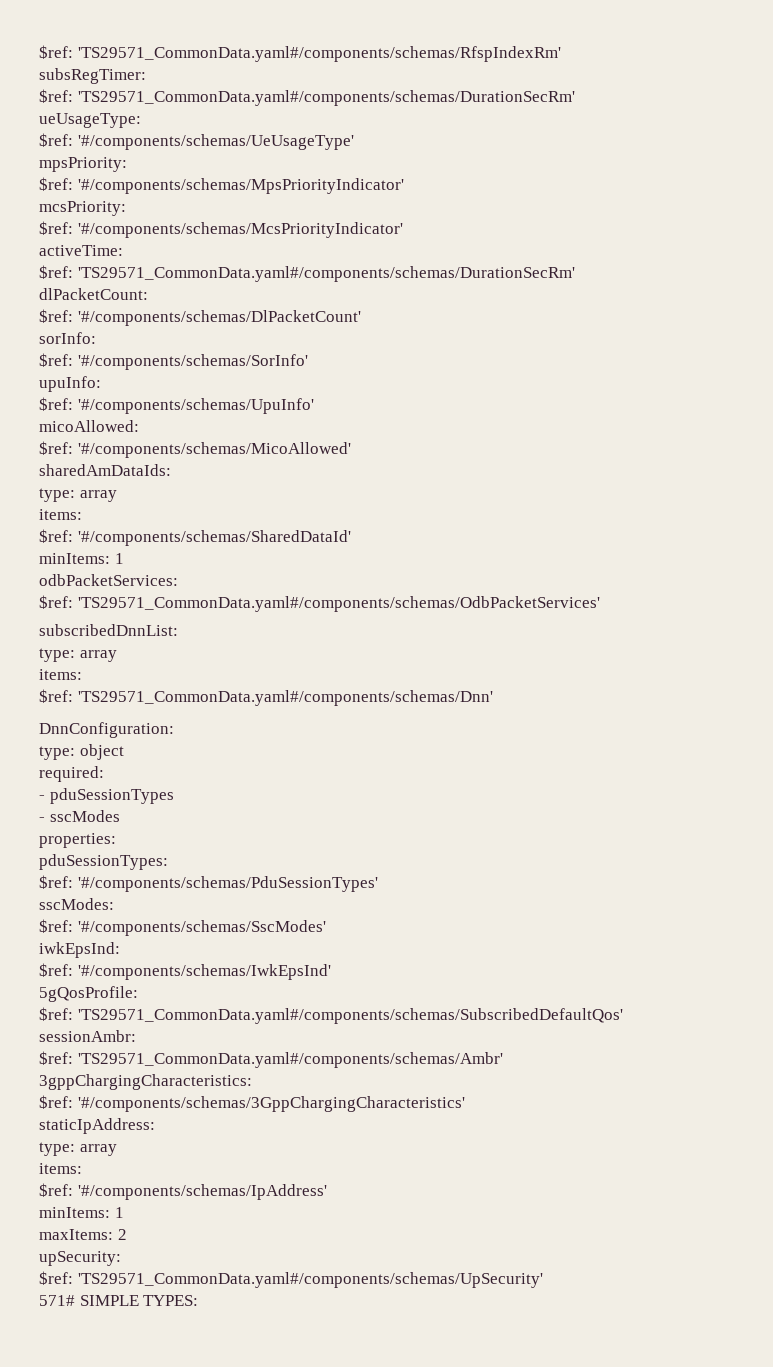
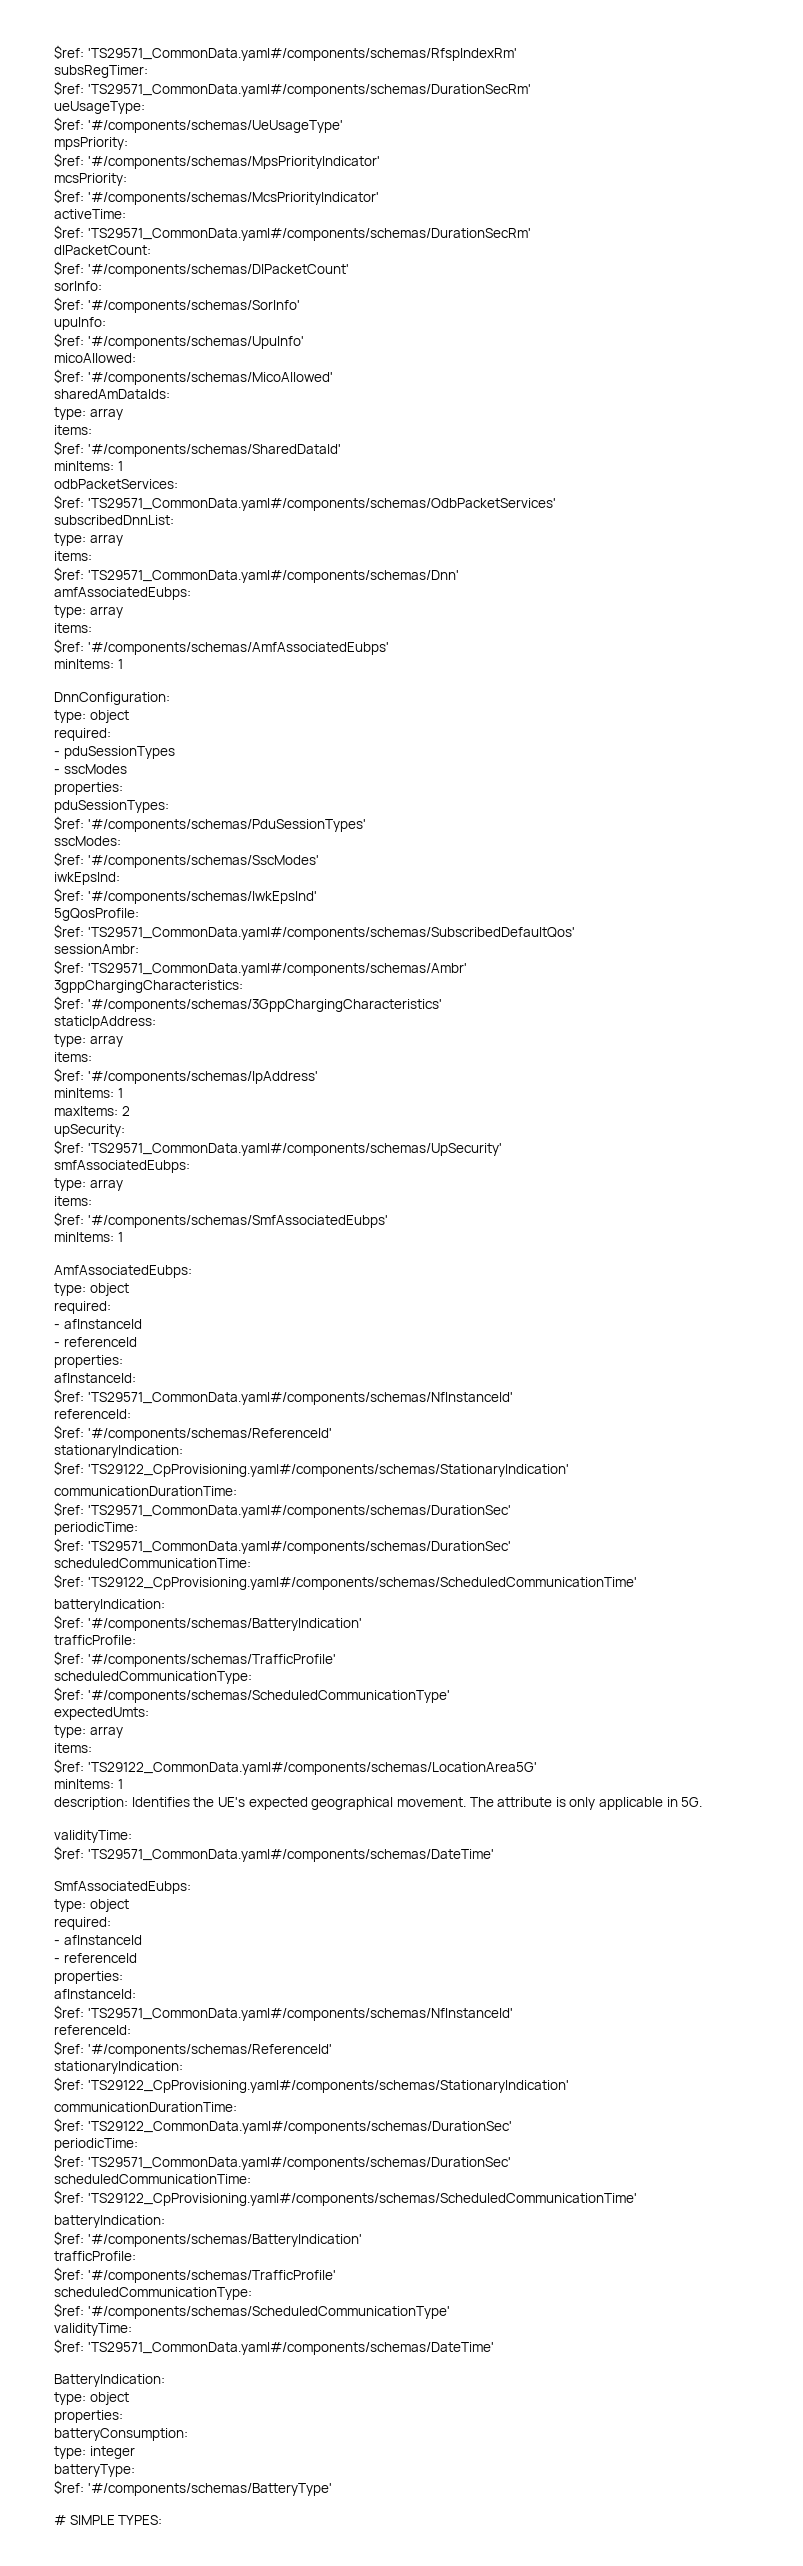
+ amfAssociatedEubps:
+ type: array
+ items:
+ $ref: '#/components/schemas/AmfAssociatedEubps'
+ minItems: 1
- 571# SIMPLE TYPES:
+ smfAssociatedEubps:
+ type: array
+ items:
+ $ref: '#/components/schemas/SmfAssociatedEubps'
+ minItems: 1
+ AmfAssociatedEubps:
+ type: object
+ required:
+ - afInstanceId
+ - referenceId
+ properties:
+ afInstanceId:
+ $ref: 'TS29571_CommonData.yaml#/components/schemas/NfInstanceId'
+ referenceId:
+ $ref: '#/components/schemas/ReferenceId'
+ stationaryIndication:
+ $ref: 'TS29122_CpProvisioning.yaml#/components/schemas/StationaryIndication'
+ communicationDurationTime:
+ $ref: 'TS29571_CommonData.yaml#/components/schemas/DurationSec'
+ periodicTime:
+ $ref: 'TS29571_CommonData.yaml#/components/schemas/DurationSec'
+ scheduledCommunicationTime:
+ $ref: 'TS29122_CpProvisioning.yaml#/components/schemas/ScheduledCommunicationTime'
+ batteryIndication:
+ $ref: '#/components/schemas/BatteryIndication'
+ trafficProfile:
+ $ref: '#/components/schemas/TrafficProfile'
+ scheduledCommunicationType:
+ $ref: '#/components/schemas/ScheduledCommunicationType'
+ expectedUmts:
+ type: array
+ items:
+ $ref: 'TS29122_CommonData.yaml#/components/schemas/LocationArea5G'
+ minItems: 1
+ description: Identifies the UE's expected geographical movement. The attribute is only applicable in 5G.
+ validityTime:
+ $ref: 'TS29571_CommonData.yaml#/components/schemas/DateTime'
+ SmfAssociatedEubps:
+ type: object
+ required:
+ - afInstanceId
+ - referenceId
+ properties:
+ afInstanceId:
+ $ref: 'TS29571_CommonData.yaml#/components/schemas/NfInstanceId'
+ referenceId:
+ $ref: '#/components/schemas/ReferenceId'
+ stationaryIndication:
+ $ref: 'TS29122_CpProvisioning.yaml#/components/schemas/StationaryIndication'
+ communicationDurationTime:
+ $ref: 'TS29122_CommonData.yaml#/components/schemas/DurationSec'
+ periodicTime:
+ $ref: 'TS29571_CommonData.yaml#/components/schemas/DurationSec'
+ scheduledCommunicationTime:
+ $ref: 'TS29122_CpProvisioning.yaml#/components/schemas/ScheduledCommunicationTime'
+ batteryIndication:
+ $ref: '#/components/schemas/BatteryIndication'
+ trafficProfile:
+ $ref: '#/components/schemas/TrafficProfile'
+ scheduledCommunicationType:
+ $ref: '#/components/schemas/ScheduledCommunicationType'
+ validityTime:
+ $ref: 'TS29571_CommonData.yaml#/components/schemas/DateTime'
+ BatteryIndication:
+ type: object
+ properties:
+ batteryConsumption:
+ type: integer
+ batteryType:
+ $ref: '#/components/schemas/BatteryType'
+ # SIMPLE TYPES:

